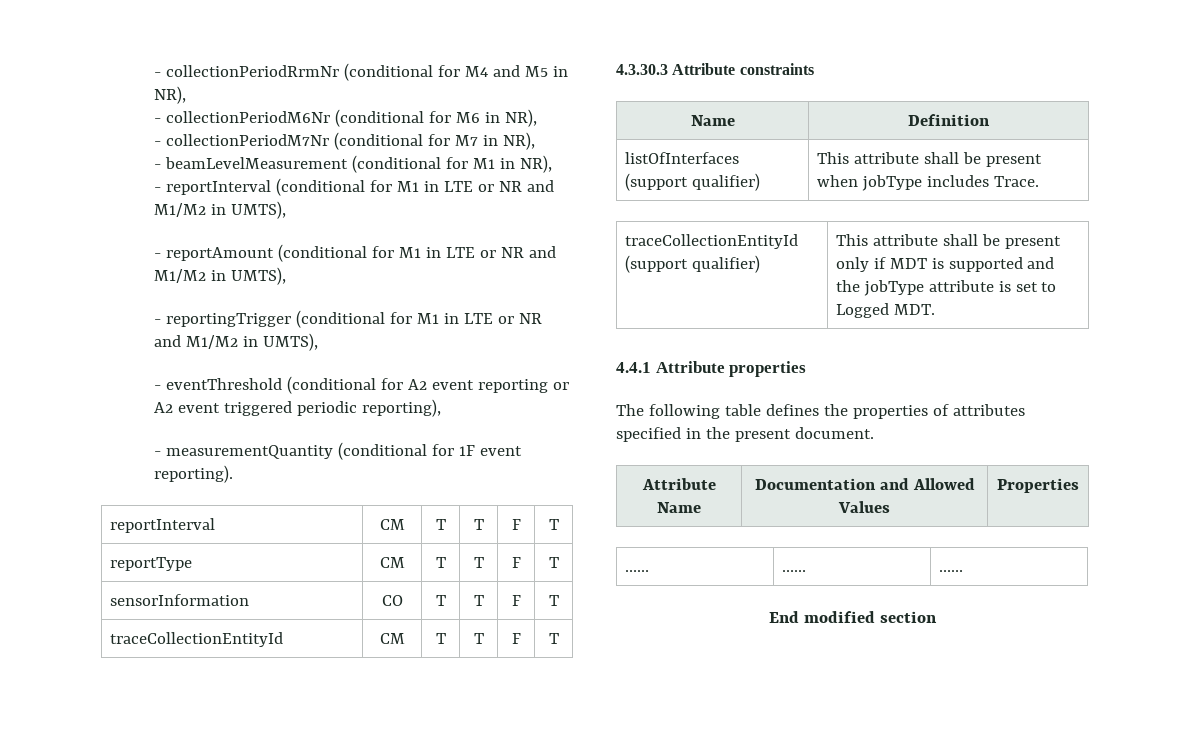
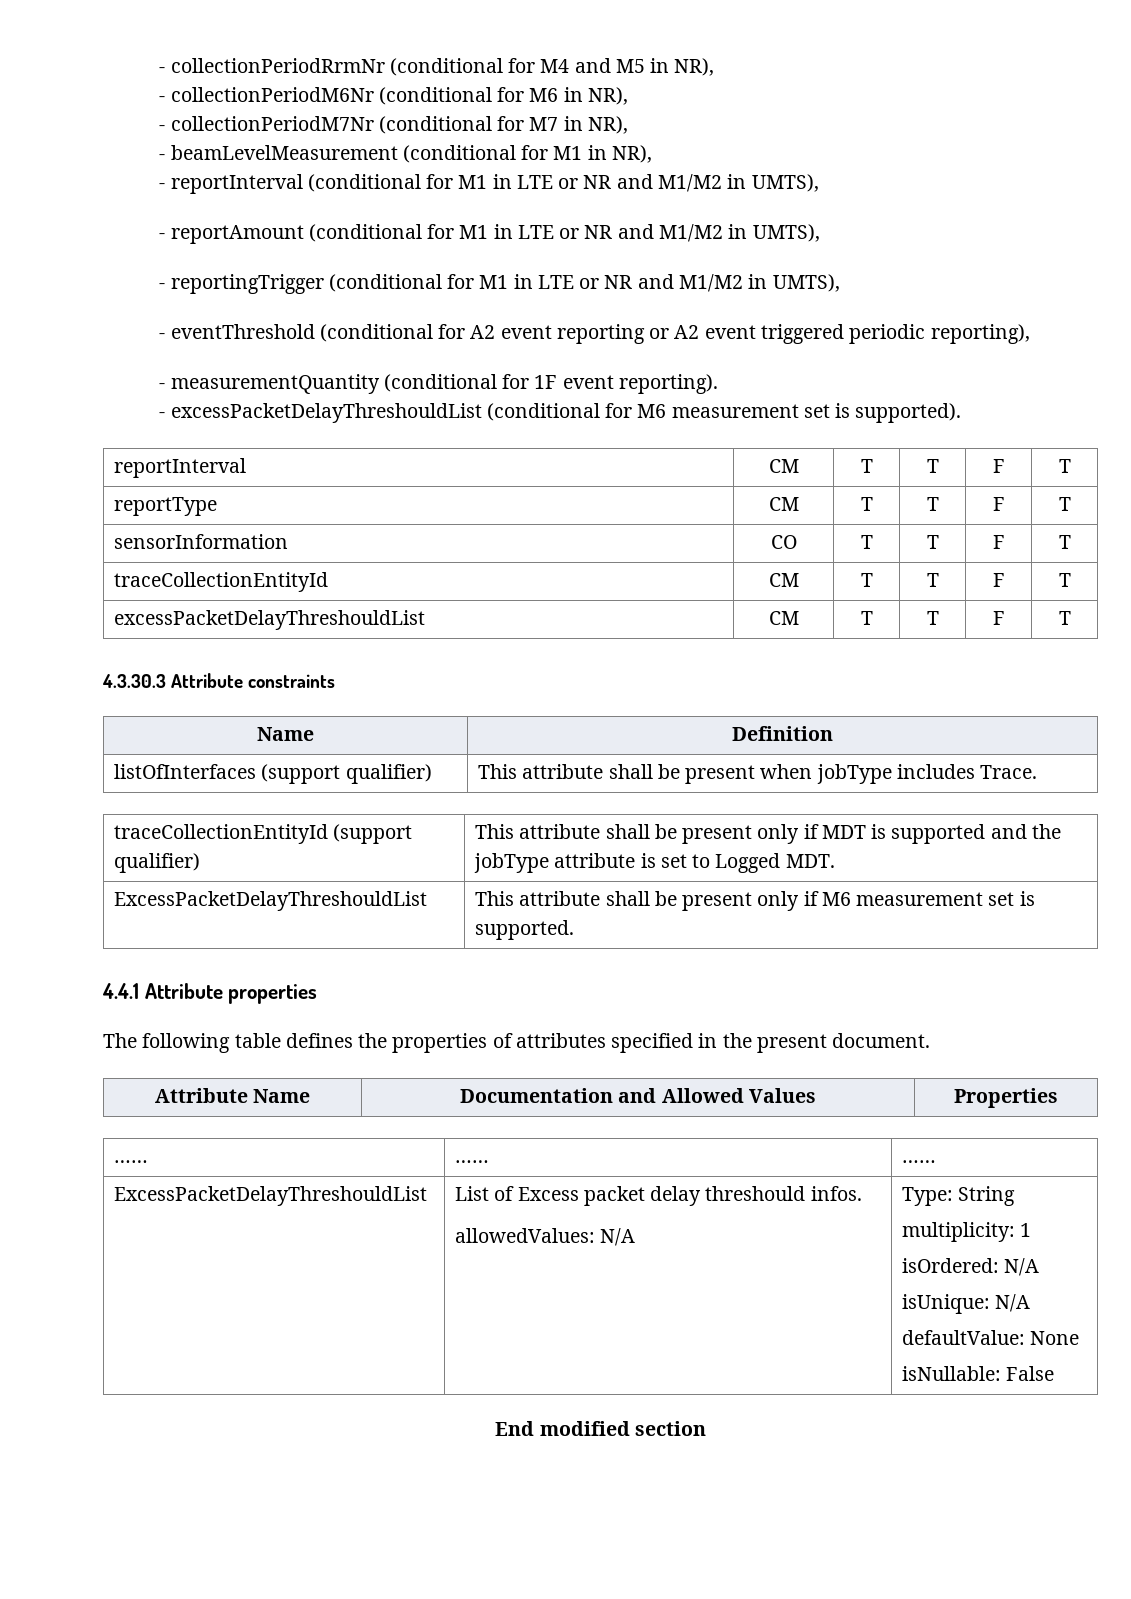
+ - excessPacketDelayThreshouldList (conditional for M6 measurement set is supported).
+ excessPacketDelayThreshouldList | CM | T | T | F | T
+ ExcessPacketDelayThreshouldList | This attribute shall be present only if M6 measurement set is supported.
+ ExcessPacketDelayThreshouldList | List of Excess packet delay threshould infos.
+ allowedValues: N/A | Type: String
+ multiplicity: 1
+ isOrdered: N/A
+ isUnique: N/A
+ defaultValue: None
+ isNullable: False

